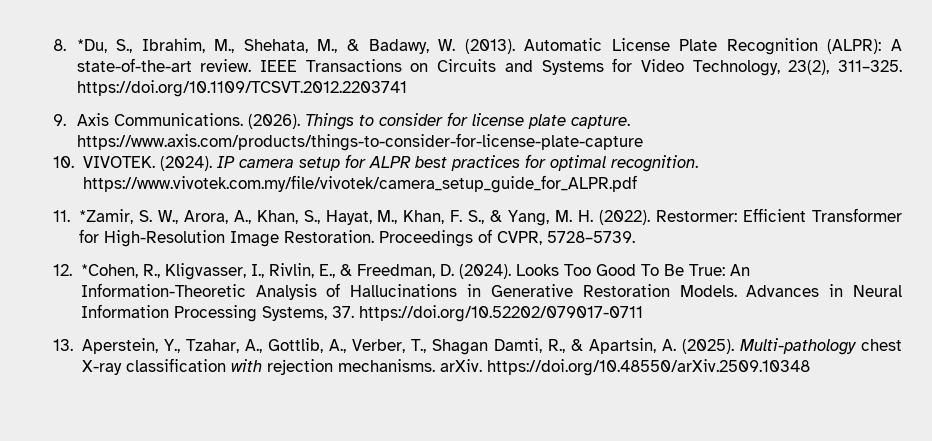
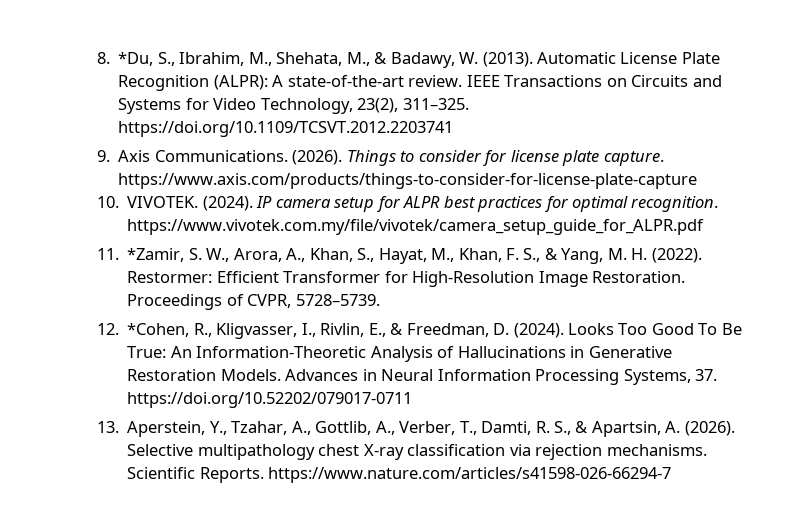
- 13. Aperstein, Y., Tzahar, A., Gottlib, A., Verber, T., Shagan Damti, R., & Apartsin, A. (2025). Multi-pathology chest X-ray classification with rejection mechanisms. arXiv. https://doi.org/10.48550/arXiv.2509.10348
+ 13. Aperstein, Y., Tzahar, A., Gottlib, A., Verber, T., Damti, R. S., & Apartsin, A. (2026). Selective multipathology chest X-ray classification via rejection mechanisms. Scientific Reports. https://www.nature.com/articles/s41598-026-66294-7

